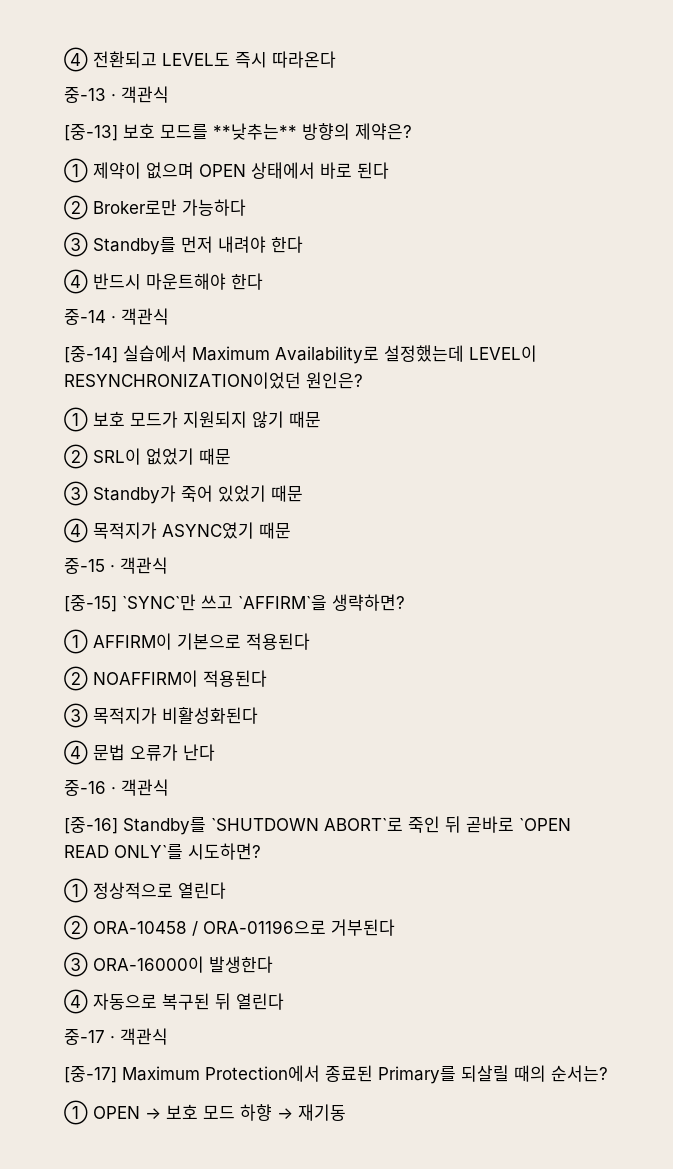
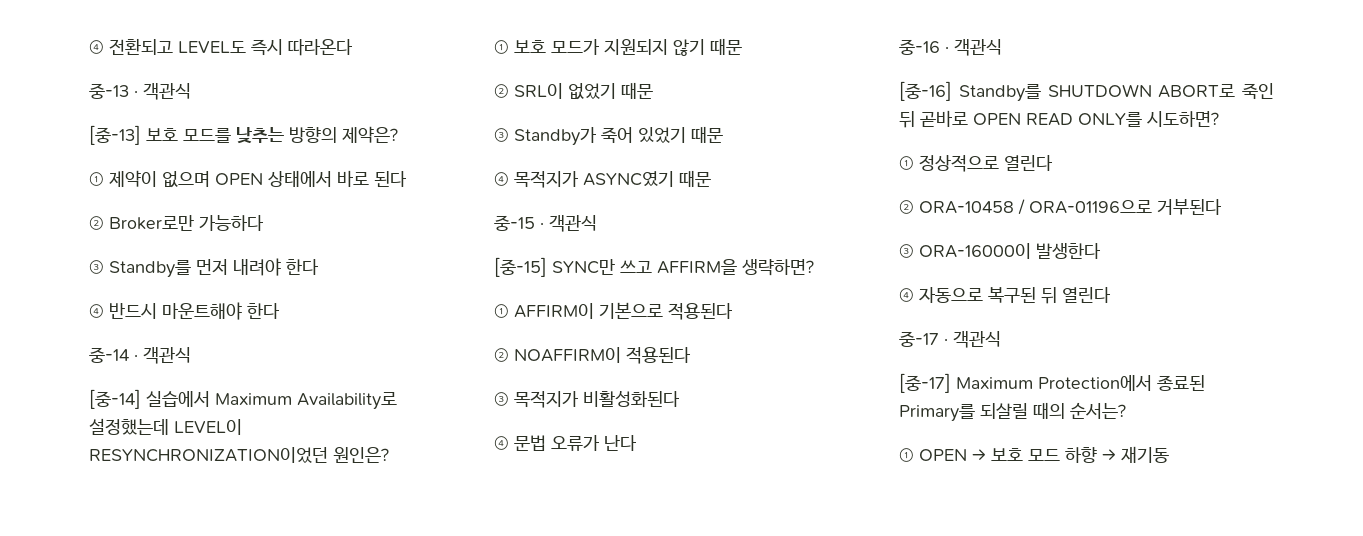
- [중-13] 보호 모드를 **낮추는** 방향의 제약은?
+ [중-13] 보호 모드를 낮추는 방향의 제약은?
- [중-15] `SYNC`만 쓰고 `AFFIRM`을 생략하면?
+ [중-15] SYNC만 쓰고 AFFIRM을 생략하면?
- [중-16] Standby를 `SHUTDOWN ABORT`로 죽인 뒤 곧바로 `OPEN READ ONLY`를 시도하면?
+ [중-16] Standby를 SHUTDOWN ABORT로 죽인 뒤 곧바로 OPEN READ ONLY를 시도하면?

